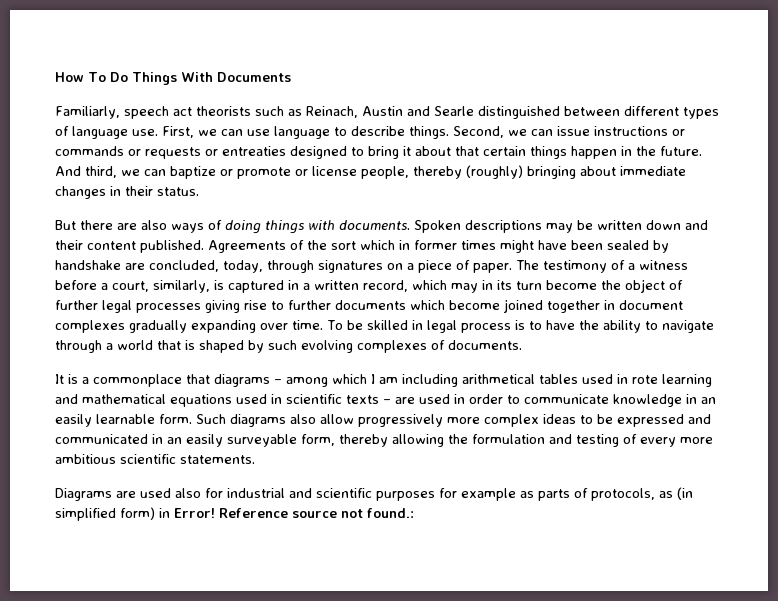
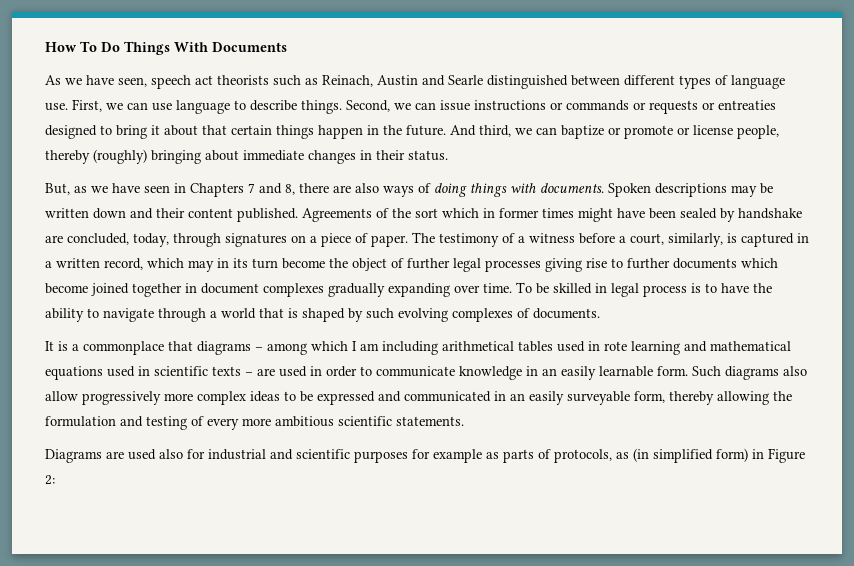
- Familiarly, speech act theorists such as Reinach, Austin and Searle distinguished between different types of language use.
+ As we have seen, speech act theorists such as Reinach, Austin and Searle distinguished between different types of language use.
- But there are also ways of doing things with documents.
+ But, as we have seen in Chapters 7 and 8, there are also ways of doing things with documents.
- Diagrams are used also for industrial and scientific purposes for example as parts of protocols, as (in simplified form) in Error! Reference source not found.:
+ Diagrams are used also for industrial and scientific purposes for example as parts of protocols, as (in simplified form) in Figure 2:

